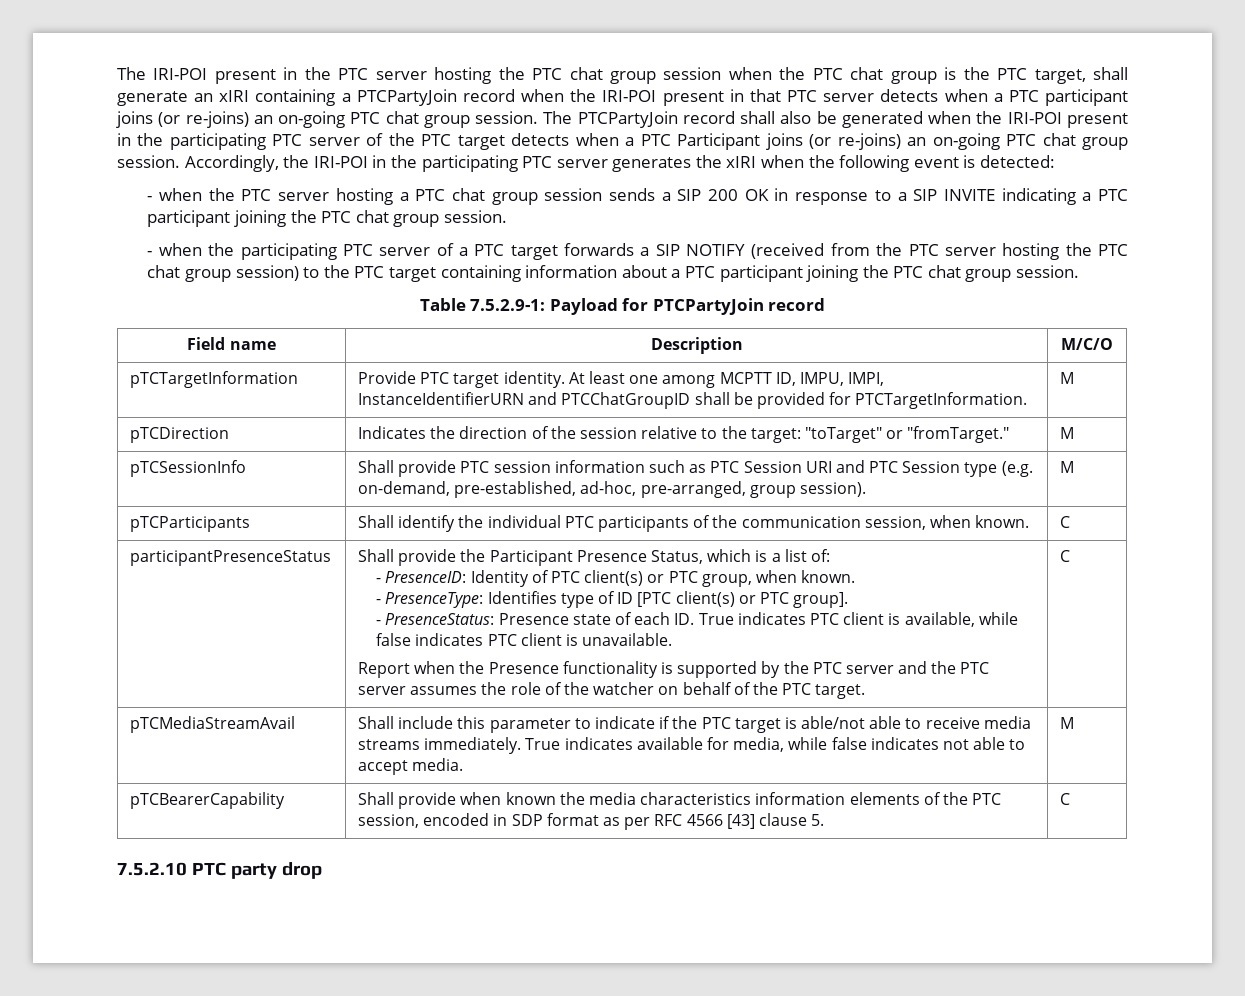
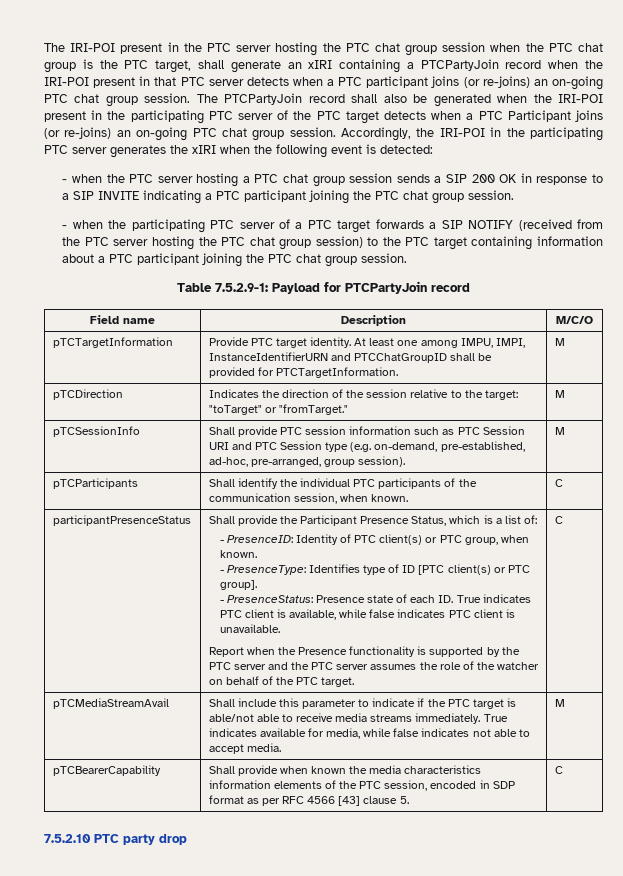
- pTCTargetInformation | Provide PTC target identity. At least one among MCPTT ID, IMPU, IMPI, InstanceIdentifierURN and PTCChatGroupID shall be provided for PTCTargetInformation. | M
+ pTCTargetInformation | Provide PTC target identity. At least one among IMPU, IMPI, InstanceIdentifierURN and PTCChatGroupID shall be provided for PTCTargetInformation. | M

